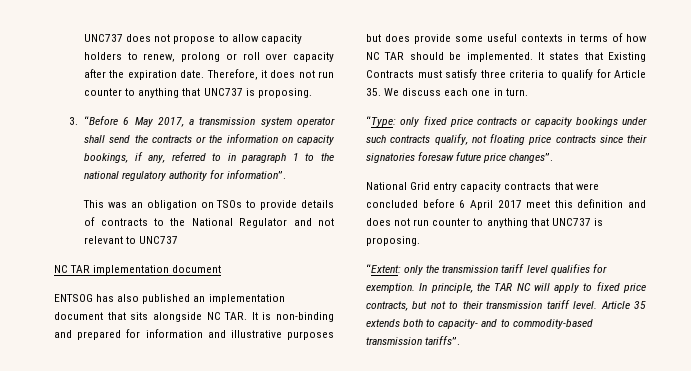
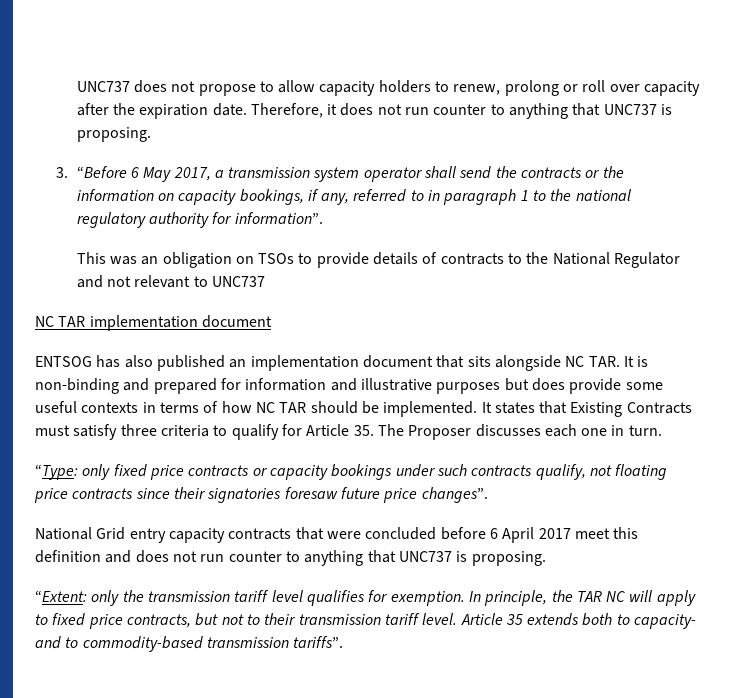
- It states that Existing Contracts must satisfy three criteria to qualify for Article 35. We discuss each one in turn.
+ It states that Existing Contracts must satisfy three criteria to qualify for Article 35. The Proposer discusses each one in turn.

